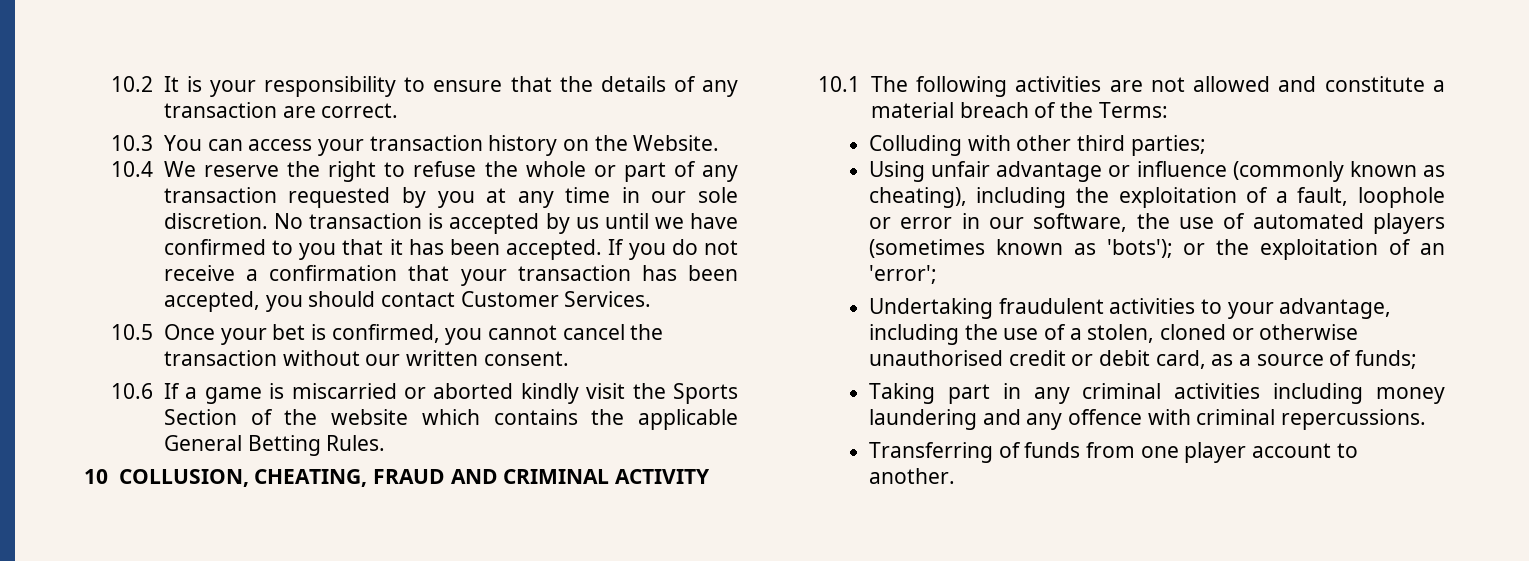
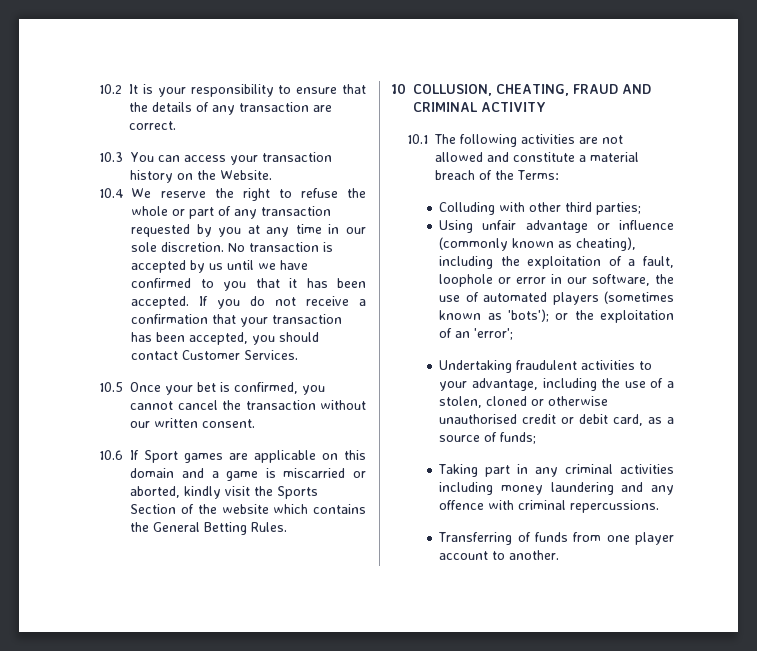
- 10.6 If a game is miscarried or aborted kindly visit the Sports Section of the website which contains the applicable General Betting Rules.
+ 10.6 If Sport games are applicable on this domain and a game is miscarried or aborted, kindly visit the Sports Section of the website which contains the General Betting Rules.

